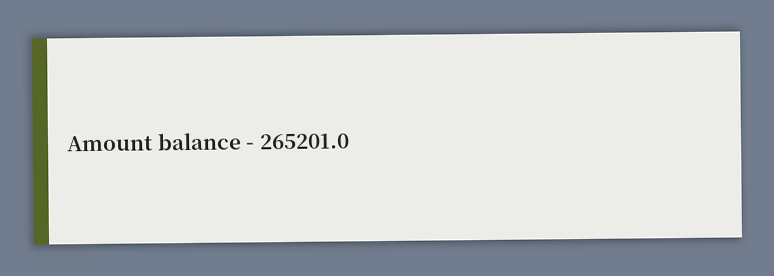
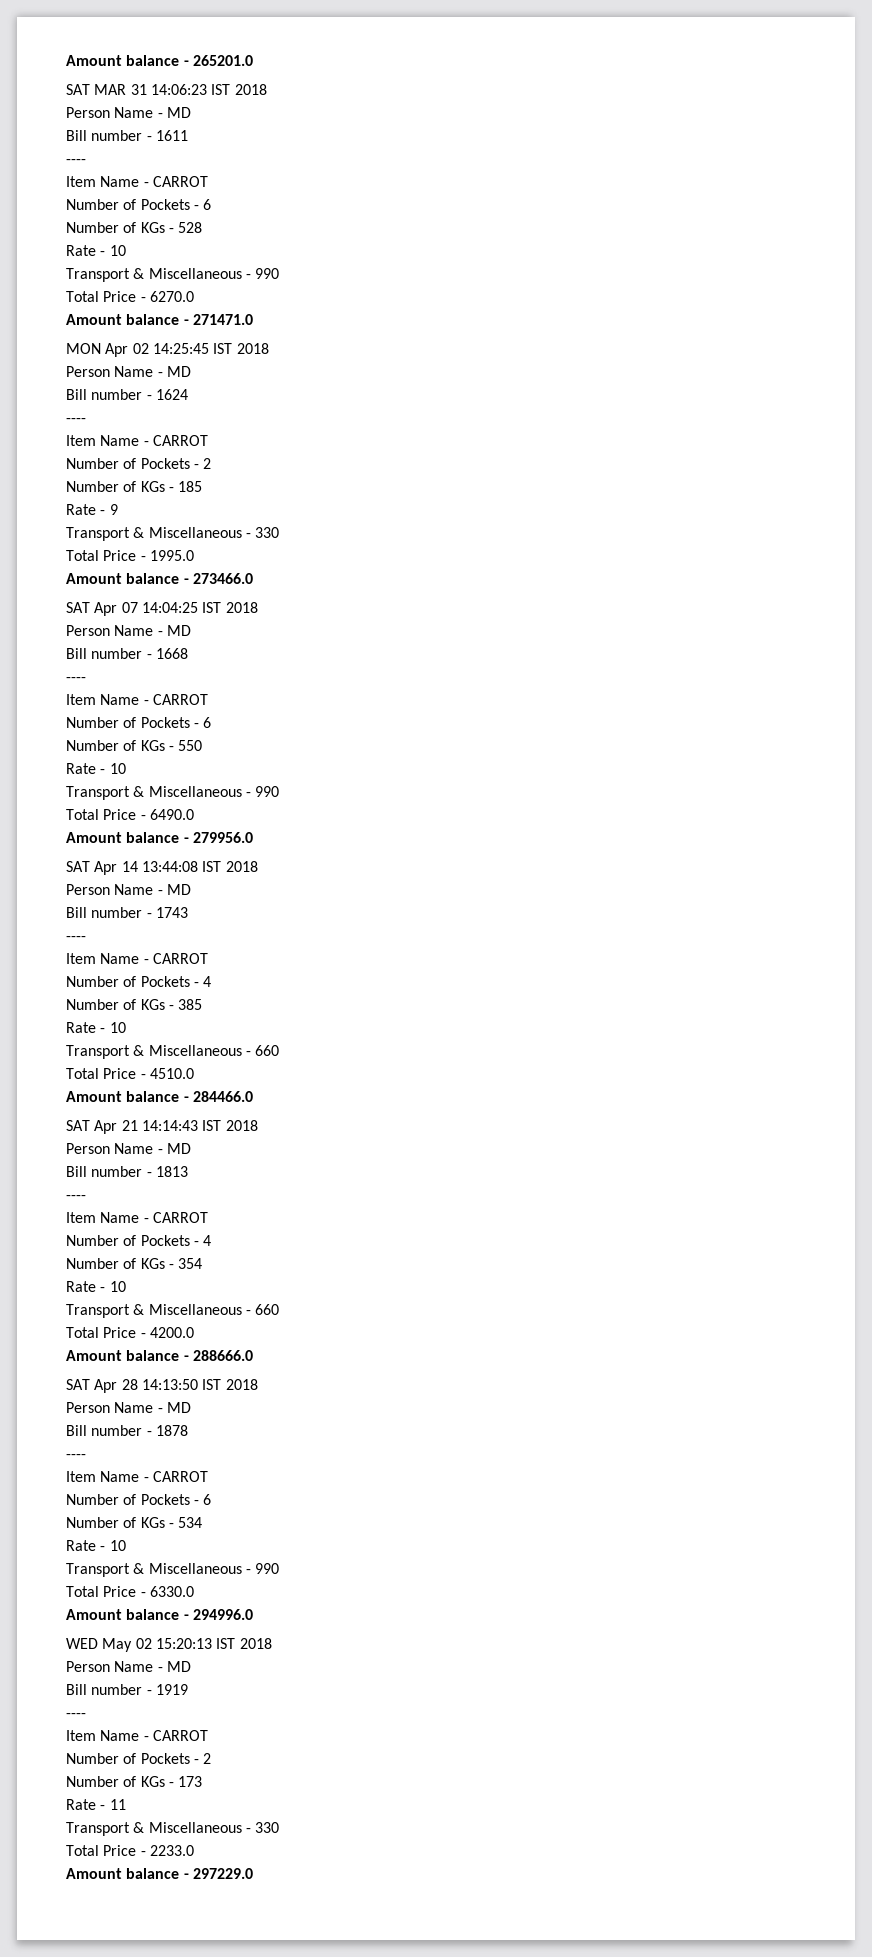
+ SAT MAR 31 14:06:23 IST 2018
+ Person Name - MD
+ Bill number - 1611
+ ----
+ Item Name - CARROT
+ Number of Pockets - 6
+ Number of KGs - 528
+ Rate - 10
+ Transport & Miscellaneous - 990
+ Total Price - 6270.0
+ Amount balance - 271471.0
+ MON Apr 02 14:25:45 IST 2018
+ Person Name - MD
+ Bill number - 1624
+ ----
+ Item Name - CARROT
+ Number of Pockets - 2
+ Number of KGs - 185
+ Rate - 9
+ Transport & Miscellaneous - 330
+ Total Price - 1995.0
+ Amount balance - 273466.0
+ SAT Apr 07 14:04:25 IST 2018
+ Person Name - MD
+ Bill number - 1668
+ ----
+ Item Name - CARROT
+ Number of Pockets - 6
+ Number of KGs - 550
+ Rate - 10
+ Transport & Miscellaneous - 990
+ Total Price - 6490.0
+ Amount balance - 279956.0
+ SAT Apr 14 13:44:08 IST 2018
+ Person Name - MD
+ Bill number - 1743
+ ----
+ Item Name - CARROT
+ Number of Pockets - 4
+ Number of KGs - 385
+ Rate - 10
+ Transport & Miscellaneous - 660
+ Total Price - 4510.0
+ Amount balance - 284466.0
+ SAT Apr 21 14:14:43 IST 2018
+ Person Name - MD
+ Bill number - 1813
+ ----
+ Item Name - CARROT
+ Number of Pockets - 4
+ Number of KGs - 354
+ Rate - 10
+ Transport & Miscellaneous - 660
+ Total Price - 4200.0
+ Amount balance - 288666.0
+ SAT Apr 28 14:13:50 IST 2018
+ Person Name - MD
+ Bill number - 1878
+ ----
+ Item Name - CARROT
+ Number of Pockets - 6
+ Number of KGs - 534
+ Rate - 10
+ Transport & Miscellaneous - 990
+ Total Price - 6330.0
+ Amount balance - 294996.0
+ WED May 02 15:20:13 IST 2018
+ Person Name - MD
+ Bill number - 1919
+ ----
+ Item Name - CARROT
+ Number of Pockets - 2
+ Number of KGs - 173
+ Rate - 11
+ Transport & Miscellaneous - 330
+ Total Price - 2233.0
+ Amount balance - 297229.0

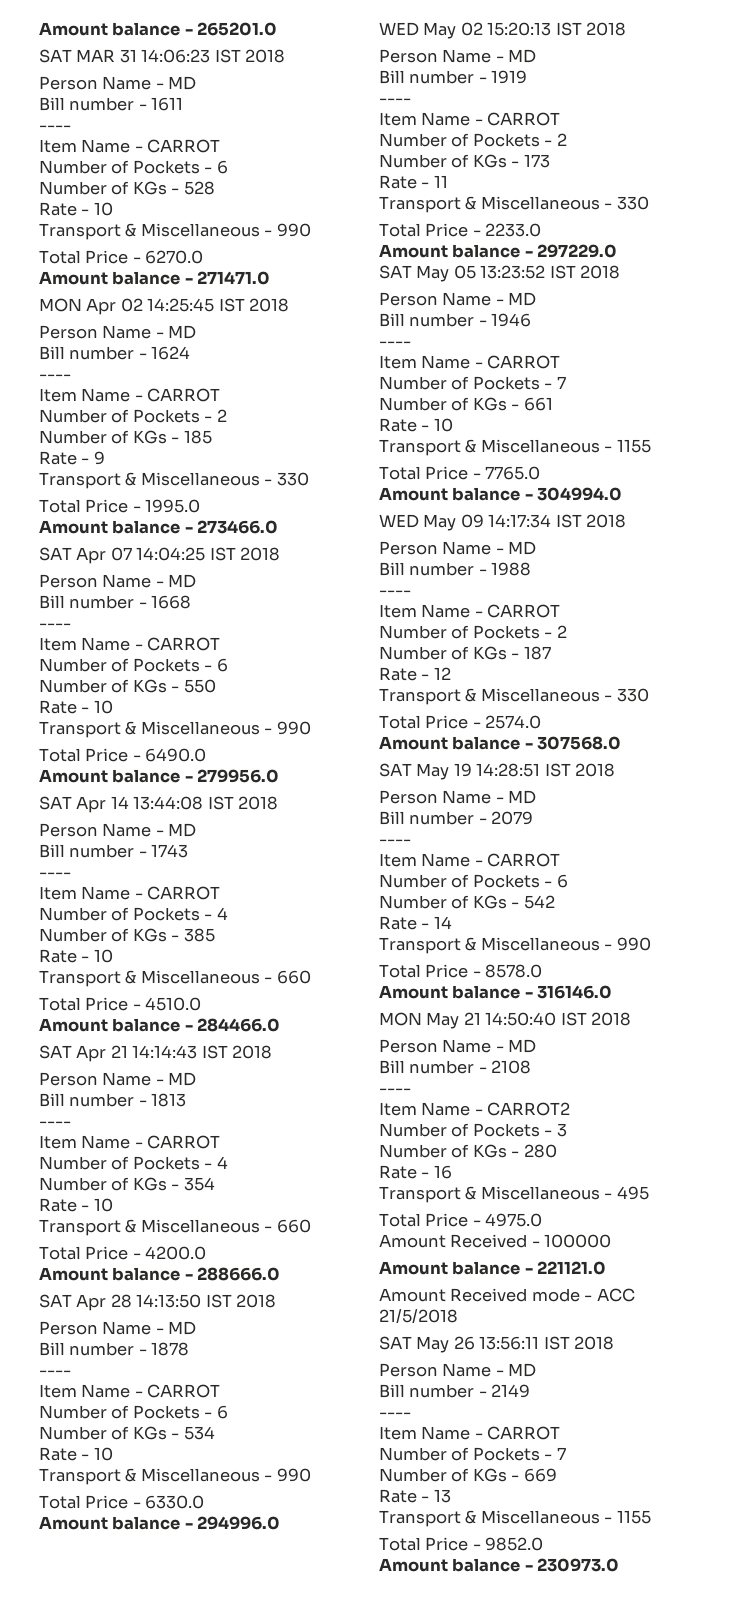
+ SAT May 05 13:23:52 IST 2018
+ Person Name - MD
+ Bill number - 1946
+ ----
+ Item Name - CARROT
+ Number of Pockets - 7
+ Number of KGs - 661
+ Rate - 10
+ Transport & Miscellaneous - 1155
+ Total Price - 7765.0
+ Amount balance - 304994.0
+ WED May 09 14:17:34 IST 2018
+ Person Name - MD
+ Bill number - 1988
+ ----
+ Item Name - CARROT
+ Number of Pockets - 2
+ Number of KGs - 187
+ Rate - 12
+ Transport & Miscellaneous - 330
+ Total Price - 2574.0
+ Amount balance - 307568.0
+ SAT May 19 14:28:51 IST 2018
+ Person Name - MD
+ Bill number - 2079
+ ----
+ Item Name - CARROT
+ Number of Pockets - 6
+ Number of KGs - 542
+ Rate - 14
+ Transport & Miscellaneous - 990
+ Total Price - 8578.0
+ Amount balance - 316146.0
+ MON May 21 14:50:40 IST 2018
+ Person Name - MD
+ Bill number - 2108
+ ----
+ Item Name - CARROT2
+ Number of Pockets - 3
+ Number of KGs - 280
+ Rate - 16
+ Transport & Miscellaneous - 495
+ Total Price - 4975.0
+ Amount Received - 100000
+ Amount balance - 221121.0
+ Amount Received mode - ACC 21/5/2018
+ SAT May 26 13:56:11 IST 2018
+ Person Name - MD
+ Bill number - 2149
+ ----
+ Item Name - CARROT
+ Number of Pockets - 7
+ Number of KGs - 669
+ Rate - 13
+ Transport & Miscellaneous - 1155
+ Total Price - 9852.0
+ Amount balance - 230973.0

